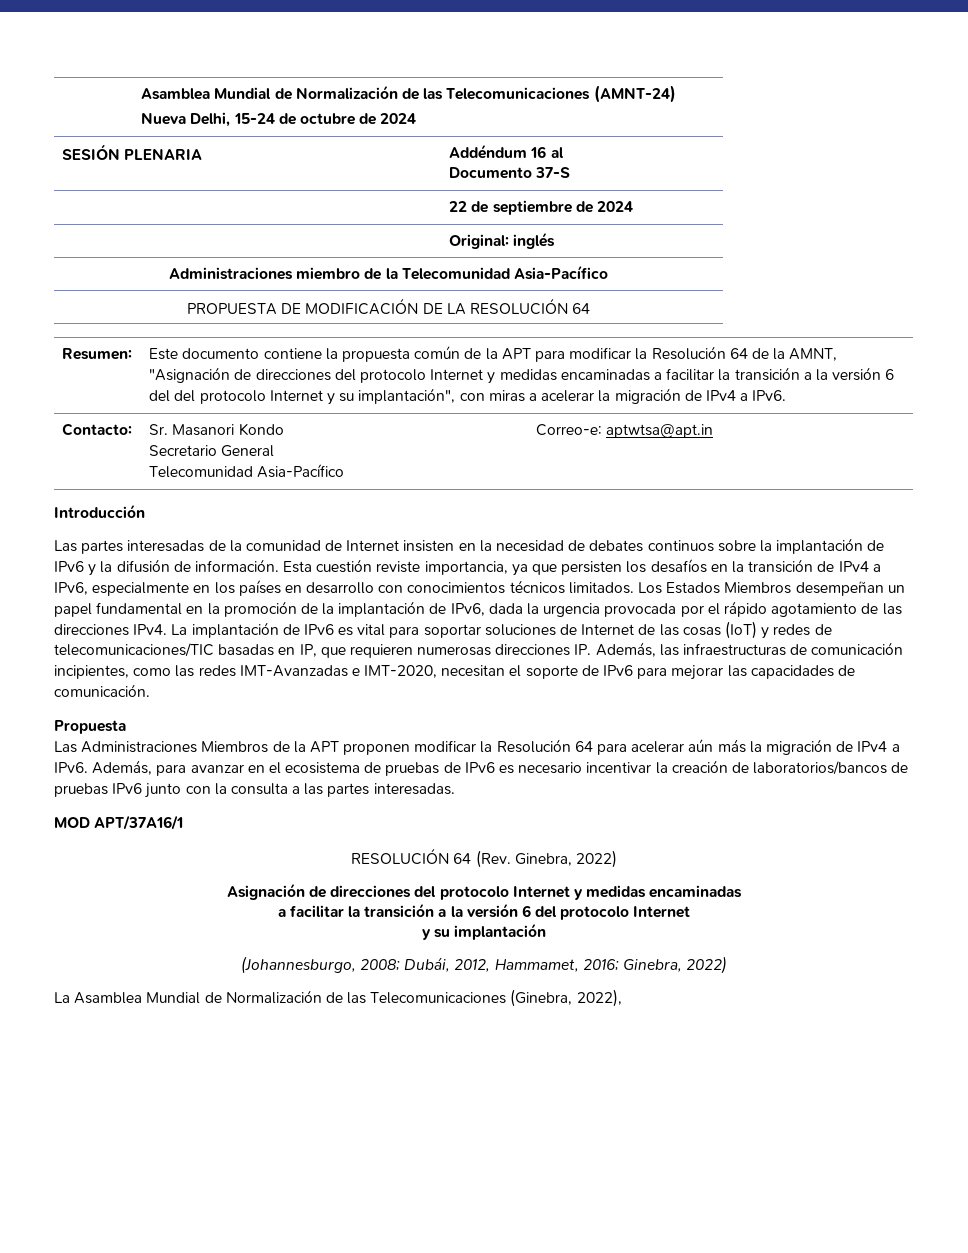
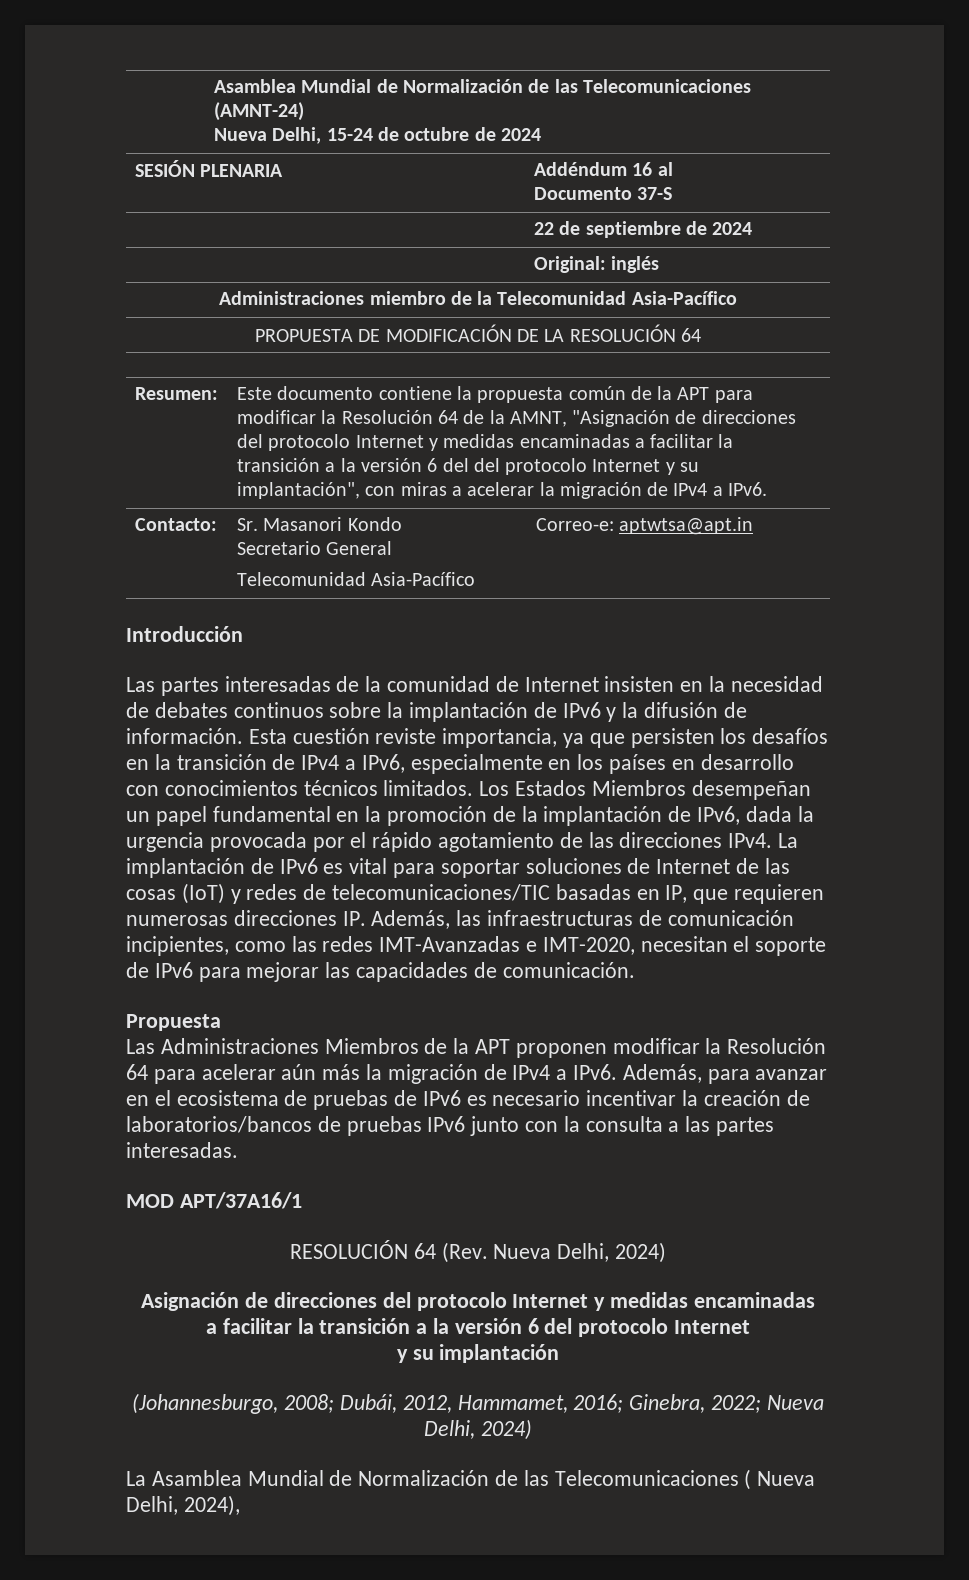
- RESOLUCIÓN 64 (Rev. Ginebra, 2022)
+ RESOLUCIÓN 64 (Rev. Nueva Delhi, 2024)
- (Johannesburgo, 2008; Dubái, 2012, Hammamet, 2016; Ginebra, 2022)
+ (Johannesburgo, 2008; Dubái, 2012, Hammamet, 2016; Ginebra, 2022; Nueva Delhi, 2024)
- La Asamblea Mundial de Normalización de las Telecomunicaciones (Ginebra, 2022),
+ La Asamblea Mundial de Normalización de las Telecomunicaciones ( Nueva Delhi, 2024),

